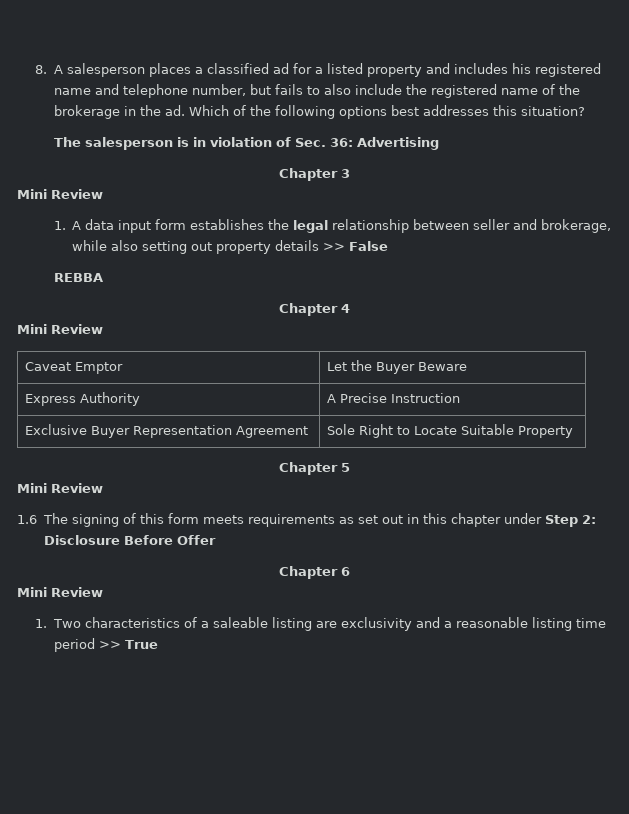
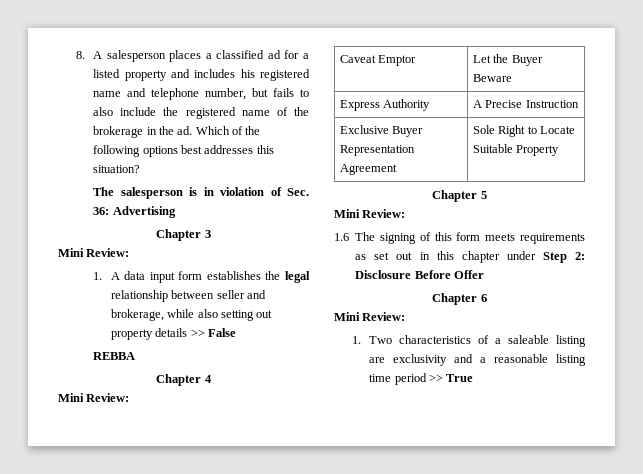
  Chapter 3
- Mini Review
+ Mini Review:
  Chapter 4
- Mini Review
+ Mini Review:
  Chapter 5
- Mini Review
+ Mini Review:
  Chapter 6
- Mini Review
+ Mini Review:

